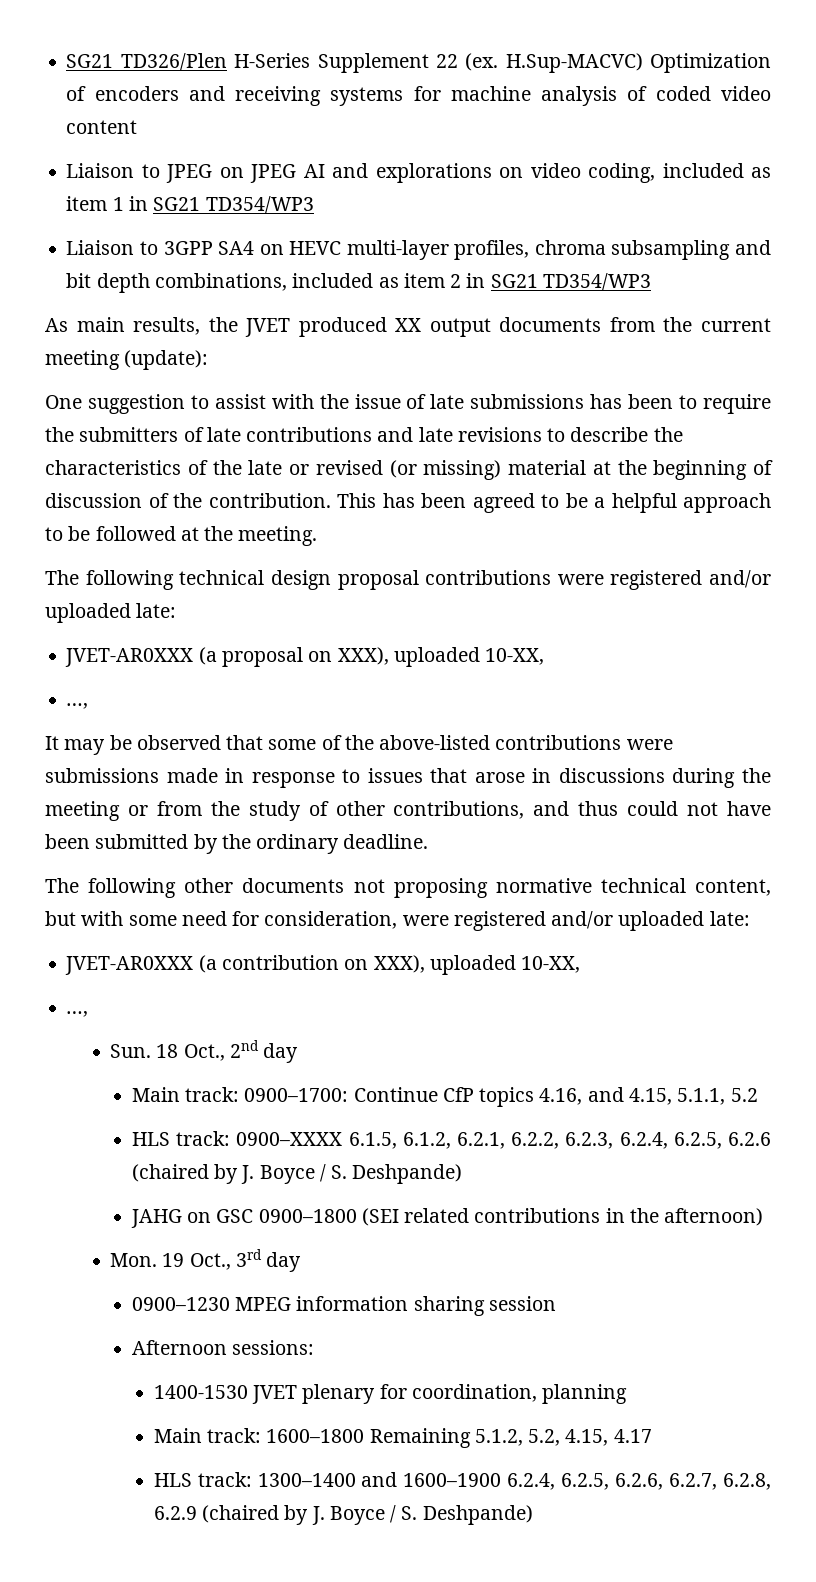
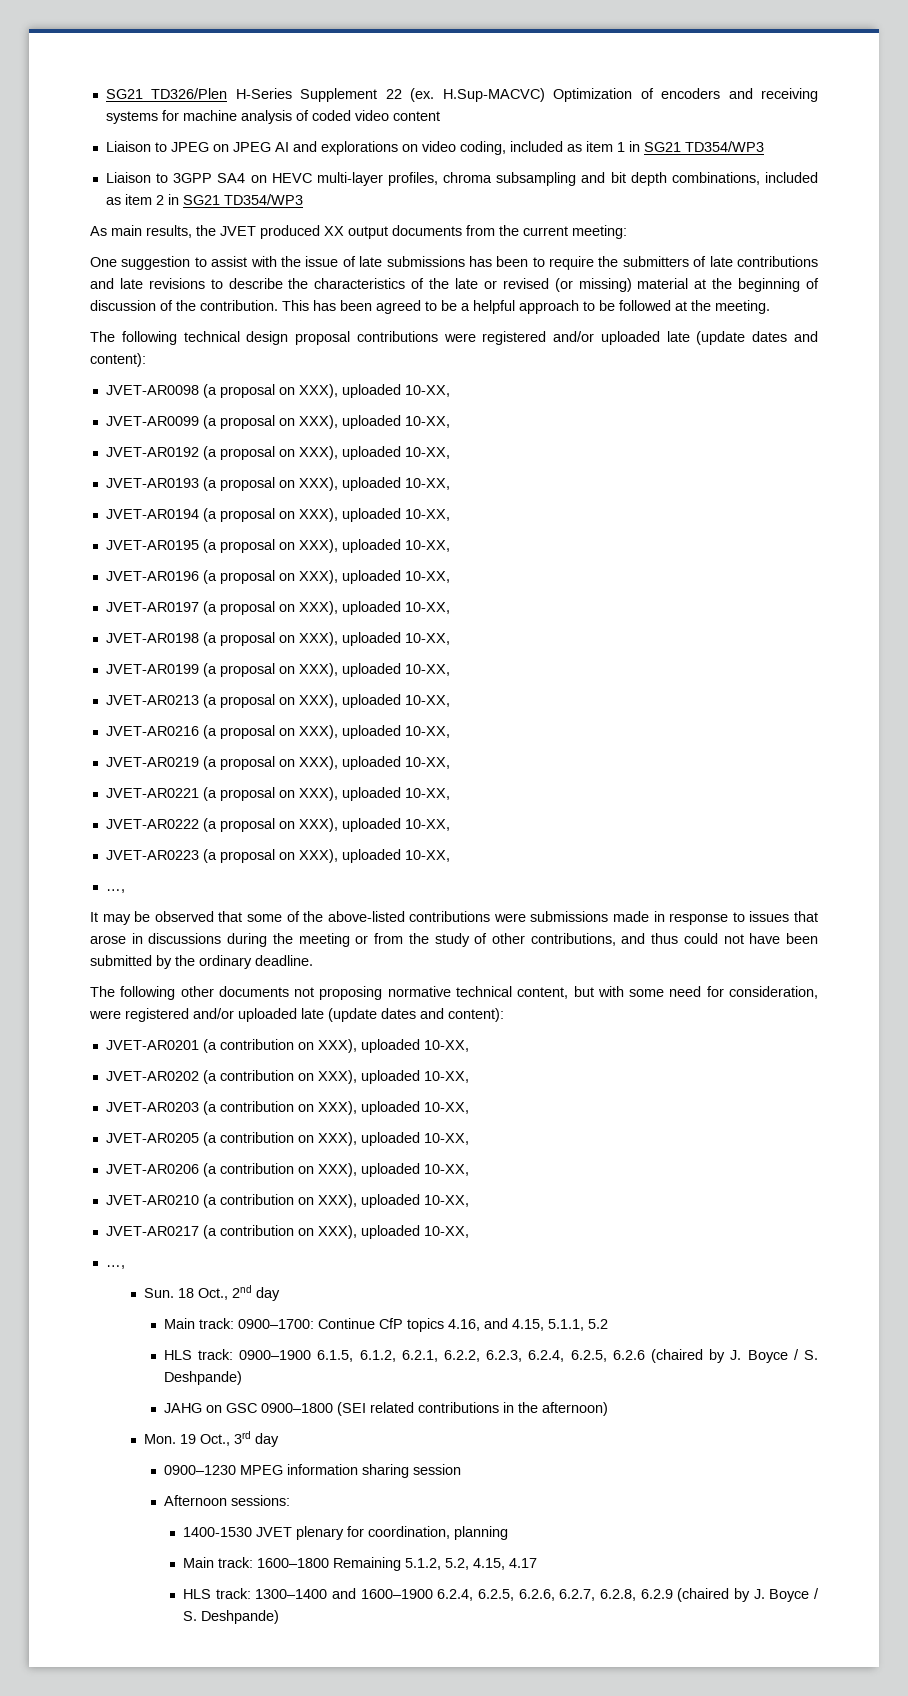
- As main results, the JVET produced XX output documents from the current meeting (update):
+ As main results, the JVET produced XX output documents from the current meeting:
- The following technical design proposal contributions were registered and/or uploaded late:
- JVET-AR0XXX (a proposal on XXX), uploaded 10-XX,
+ The following technical design proposal contributions were registered and/or uploaded late (update dates and content):
+ JVET-AR0098 (a proposal on XXX), uploaded 10-XX,
+ JVET-AR0099 (a proposal on XXX), uploaded 10-XX,
+ JVET-AR0192 (a proposal on XXX), uploaded 10-XX,
+ JVET-AR0193 (a proposal on XXX), uploaded 10-XX,
+ JVET-AR0194 (a proposal on XXX), uploaded 10-XX,
+ JVET-AR0195 (a proposal on XXX), uploaded 10-XX,
+ JVET-AR0196 (a proposal on XXX), uploaded 10-XX,
+ JVET-AR0197 (a proposal on XXX), uploaded 10-XX,
+ JVET-AR0198 (a proposal on XXX), uploaded 10-XX,
+ JVET-AR0199 (a proposal on XXX), uploaded 10-XX,
+ JVET-AR0213 (a proposal on XXX), uploaded 10-XX,
+ JVET-AR0216 (a proposal on XXX), uploaded 10-XX,
+ JVET-AR0219 (a proposal on XXX), uploaded 10-XX,
+ JVET-AR0221 (a proposal on XXX), uploaded 10-XX,
+ JVET-AR0222 (a proposal on XXX), uploaded 10-XX,
+ JVET-AR0223 (a proposal on XXX), uploaded 10-XX,
- The following other documents not proposing normative technical content, but with some need for consideration, were registered and/or uploaded late:
- JVET-AR0XXX (a contribution on XXX), uploaded 10-XX,
+ The following other documents not proposing normative technical content, but with some need for consideration, were registered and/or uploaded late (update dates and content):
+ JVET-AR0201 (a contribution on XXX), uploaded 10-XX,
+ JVET-AR0202 (a contribution on XXX), uploaded 10-XX,
+ JVET-AR0203 (a contribution on XXX), uploaded 10-XX,
+ JVET-AR0205 (a contribution on XXX), uploaded 10-XX,
+ JVET-AR0206 (a contribution on XXX), uploaded 10-XX,
+ JVET-AR0210 (a contribution on XXX), uploaded 10-XX,
+ JVET-AR0217 (a contribution on XXX), uploaded 10-XX,
- HLS track: 0900–XXXX 6.1.5, 6.1.2, 6.2.1, 6.2.2, 6.2.3, 6.2.4, 6.2.5, 6.2.6 (chaired by J. Boyce / S. Deshpande)
+ HLS track: 0900–1900 6.1.5, 6.1.2, 6.2.1, 6.2.2, 6.2.3, 6.2.4, 6.2.5, 6.2.6 (chaired by J. Boyce / S. Deshpande)

